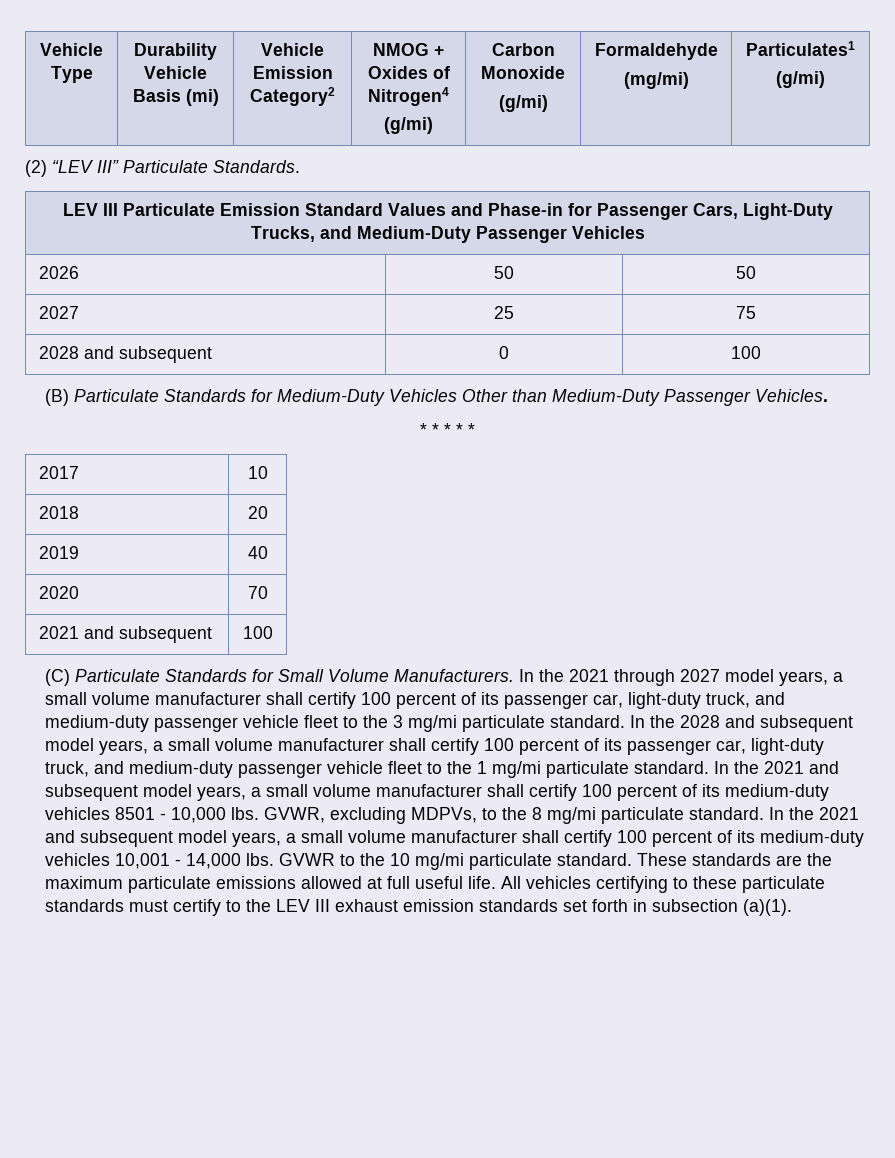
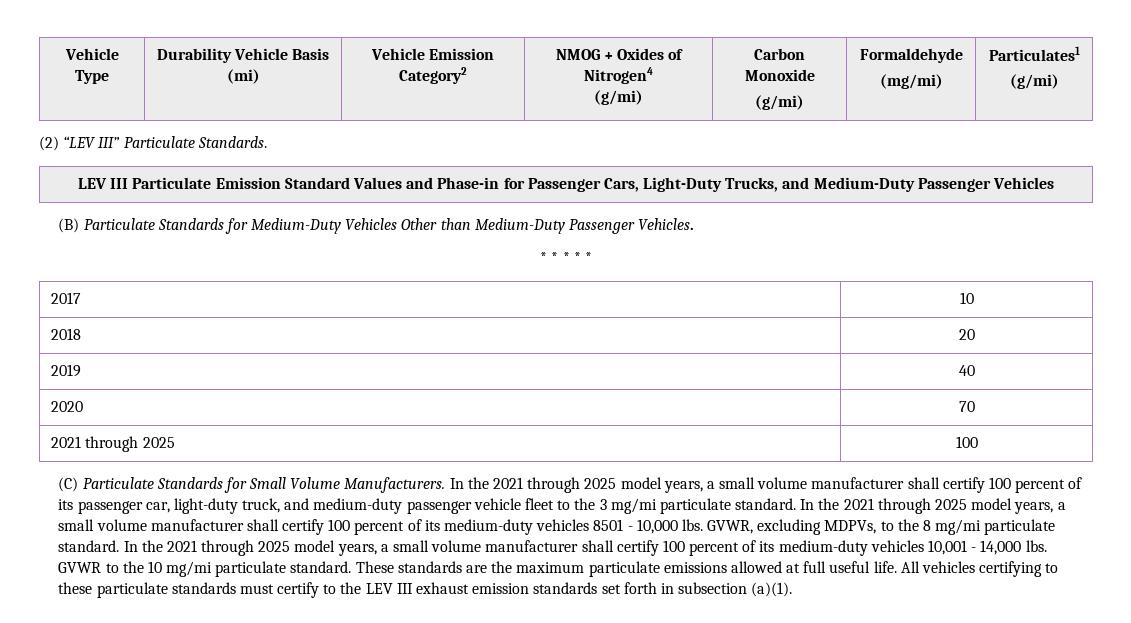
- 2026 | 50 | 50
- 2027 | 25 | 75
- 2028 and subsequent | 0 | 100
- 2021 and subsequent | 100
+ 2021 through 2025 | 100
- In the 2021 through 2027 model years, a small volume manufacturer shall certify 100 percent of its passenger car, light-duty truck, and medium-duty passenger vehicle fleet to the 3 mg/mi particulate standard.
+ In the 2021 through 2025 model years, a small volume manufacturer shall certify 100 percent of its passenger car, light-duty truck, and medium-duty passenger vehicle fleet to the 3 mg/mi particulate standard.
- In the 2028 and subsequent model years, a small volume manufacturer shall certify 100 percent of its passenger car, light-duty truck, and medium-duty passenger vehicle fleet to the 1 mg/mi particulate standard. In the 2021 and subsequent model years, a small volume manufacturer shall certify 100 percent of its medium-duty vehicles 8501 - 10,000 lbs.
+ In the 2021 through 2025 model years, a small volume manufacturer shall certify 100 percent of its medium-duty vehicles 8501 - 10,000 lbs.
- In the 2021 and subsequent model years, a small volume manufacturer shall certify 100 percent of its medium-duty vehicles 10,001 - 14,000 lbs.
+ In the 2021 through 2025 model years, a small volume manufacturer shall certify 100 percent of its medium-duty vehicles 10,001 - 14,000 lbs.

